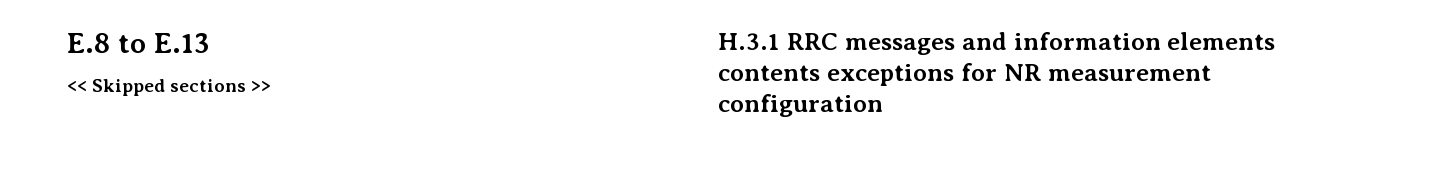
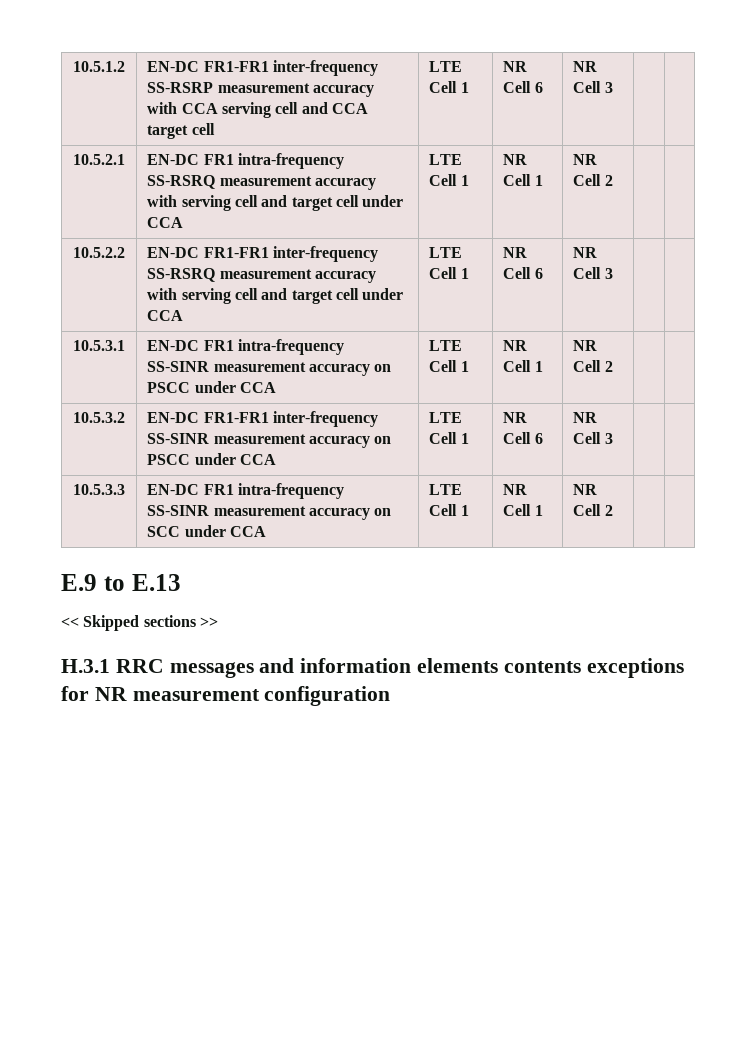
- E.8 to E.13
+ 10.5.1.2 | EN-DC FR1-FR1 inter-frequency SS-RSRP measurement accuracy with CCA serving cell and CCA target cell | LTE Cell 1 | NR Cell 6 | NR Cell 3 | |
+ 10.5.2.1 | EN-DC FR1 intra-frequency SS-RSRQ measurement accuracy with serving cell and target cell under CCA | LTE Cell 1 | NR Cell 1 | NR Cell 2 | |
+ 10.5.2.2 | EN-DC FR1-FR1 inter-frequency SS-RSRQ measurement accuracy with serving cell and target cell under CCA | LTE Cell 1 | NR Cell 6 | NR Cell 3 | |
+ 10.5.3.1 | EN-DC FR1 intra-frequency SS-SINR measurement accuracy on PSCC under CCA | LTE Cell 1 | NR Cell 1 | NR Cell 2 | |
+ 10.5.3.2 | EN-DC FR1-FR1 inter-frequency SS-SINR measurement accuracy on PSCC under CCA | LTE Cell 1 | NR Cell 6 | NR Cell 3 | |
+ 10.5.3.3 | EN-DC FR1 intra-frequency SS-SINR measurement accuracy on SCC under CCA | LTE Cell 1 | NR Cell 1 | NR Cell 2 | |
+ E.9 to E.13

